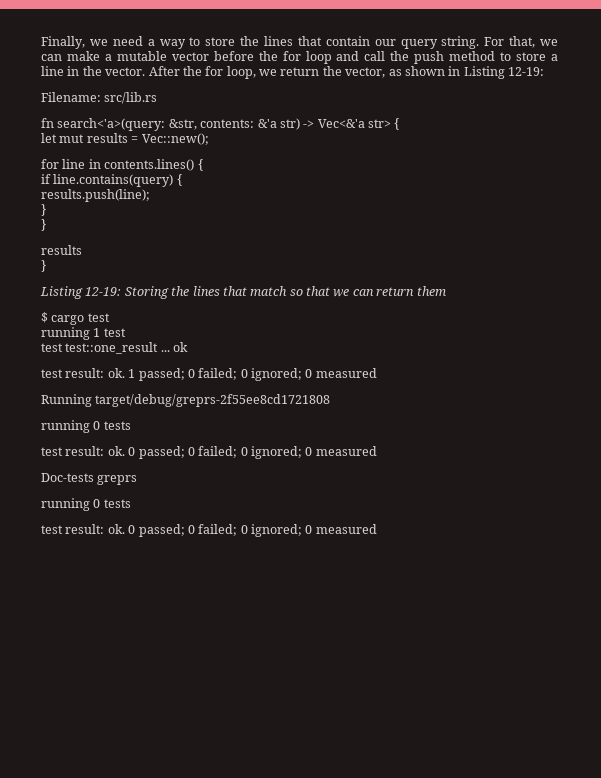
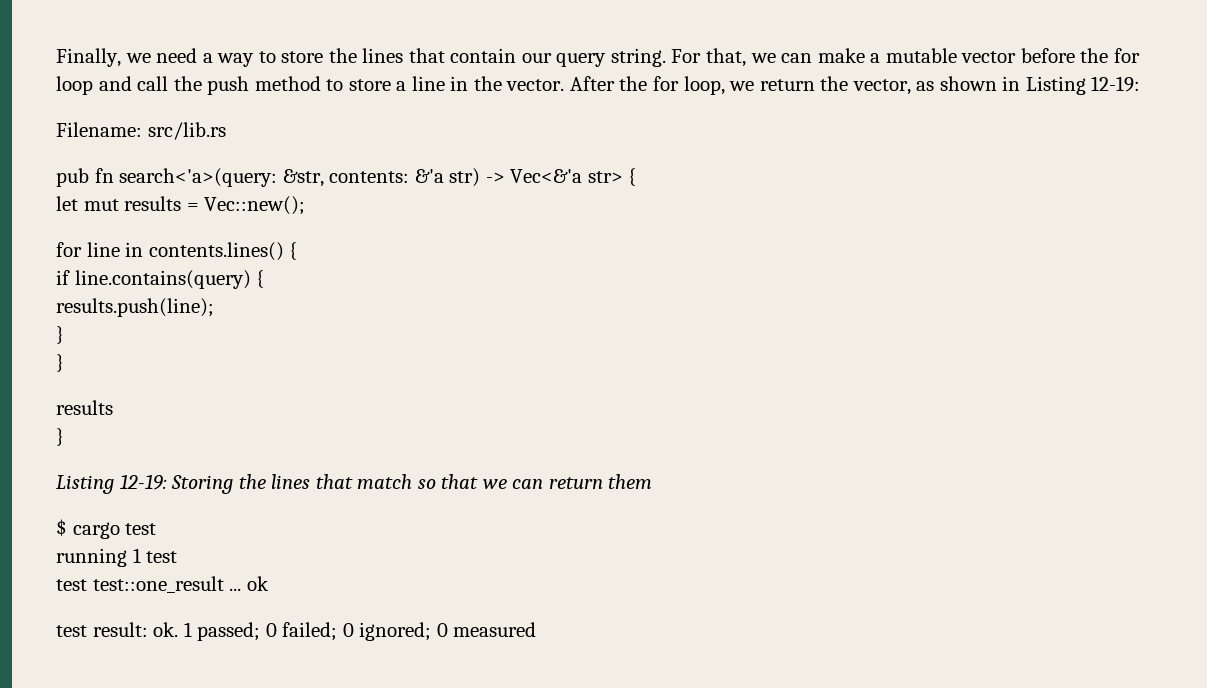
- fn search<'a>(query: &str, contents: &'a str) -> Vec<&'a str> {
+ pub fn search<'a>(query: &str, contents: &'a str) -> Vec<&'a str> {
- Running target/debug/greprs-2f55ee8cd1721808
- running 0 tests
- test result: ok. 0 passed; 0 failed; 0 ignored; 0 measured
- Doc-tests greprs
- running 0 tests
- test result: ok. 0 passed; 0 failed; 0 ignored; 0 measured

